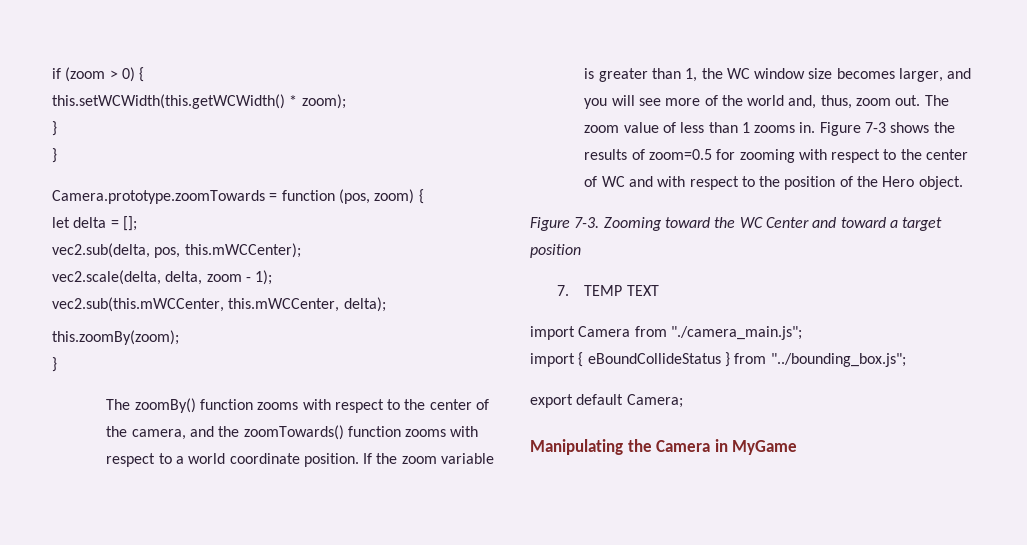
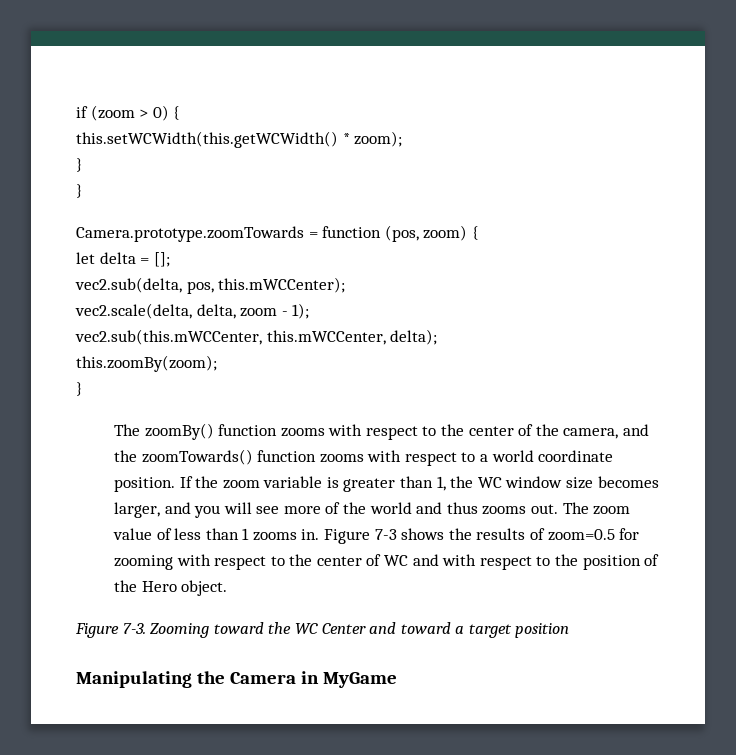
- If the zoom variable is greater than 1, the WC window size becomes larger, and you will see more of the world and, thus, zoom out.
+ If the zoom variable is greater than 1, the WC window size becomes larger, and you will see more of the world and thus zooms out.
- 7. TEMP TEXT
- import Camera from "./camera_main.js";
- import { eBoundCollideStatus } from "../bounding_box.js";
- export default Camera;

